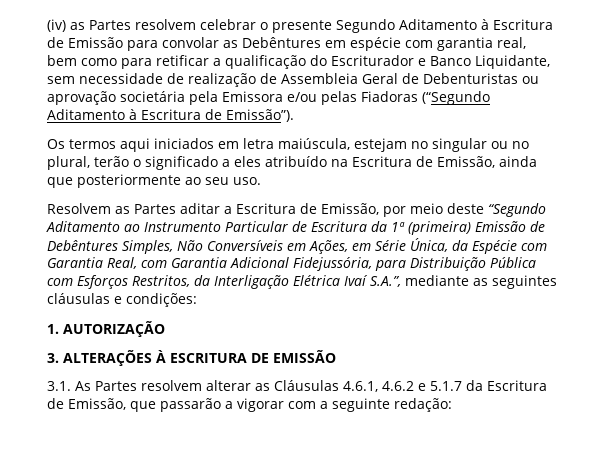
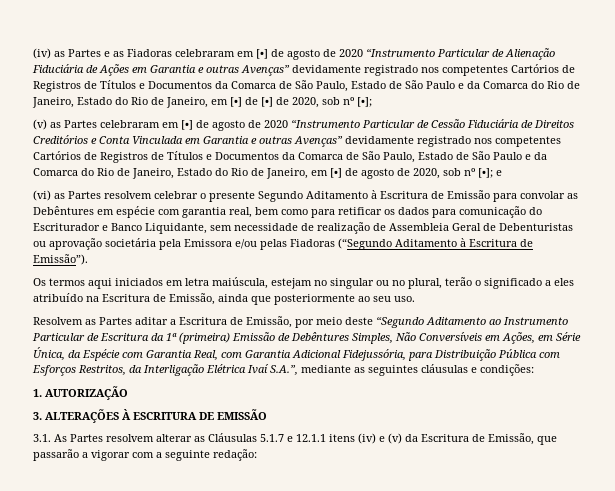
- (iv) as Partes resolvem celebrar o presente Segundo Aditamento à Escritura de Emissão para convolar as Debêntures em espécie com garantia real, bem como para retificar a qualificação do Escriturador e Banco Liquidante, sem necessidade de realização de Assembleia Geral de Debenturistas ou aprovação societária pela Emissora e/ou pelas Fiadoras (“Segundo Aditamento à Escritura de Emissão”).
+ (iv) as Partes e as Fiadoras celebraram em [•] de agosto de 2020 “Instrumento Particular de Alienação Fiduciária de Ações em Garantia e outras Avenças” devidamente registrado nos competentes Cartórios de Registros de Títulos e Documentos da Comarca de São Paulo, Estado de São Paulo e da Comarca do Rio de Janeiro, Estado do Rio de Janeiro, em [•] de [•] de 2020, sob nº [•];
+ (v) as Partes celebraram em [•] de agosto de 2020 “Instrumento Particular de Cessão Fiduciária de Direitos Creditórios e Conta Vinculada em Garantia e outras Avenças” devidamente registrado nos competentes Cartórios de Registros de Títulos e Documentos da Comarca de São Paulo, Estado de São Paulo e da Comarca do Rio de Janeiro, Estado do Rio de Janeiro, em [•] de agosto de 2020, sob nº [•]; e
+ (vi) as Partes resolvem celebrar o presente Segundo Aditamento à Escritura de Emissão para convolar as Debêntures em espécie com garantia real, bem como para retificar os dados para comunicação do Escriturador e Banco Liquidante, sem necessidade de realização de Assembleia Geral de Debenturistas ou aprovação societária pela Emissora e/ou pelas Fiadoras (“Segundo Aditamento à Escritura de Emissão”).
- 3.1. As Partes resolvem alterar as Cláusulas 4.6.1, 4.6.2 e 5.1.7 da Escritura de Emissão, que passarão a vigorar com a seguinte redação:
+ 3.1. As Partes resolvem alterar as Cláusulas 5.1.7 e 12.1.1 itens (iv) e (v) da Escritura de Emissão, que passarão a vigorar com a seguinte redação:

